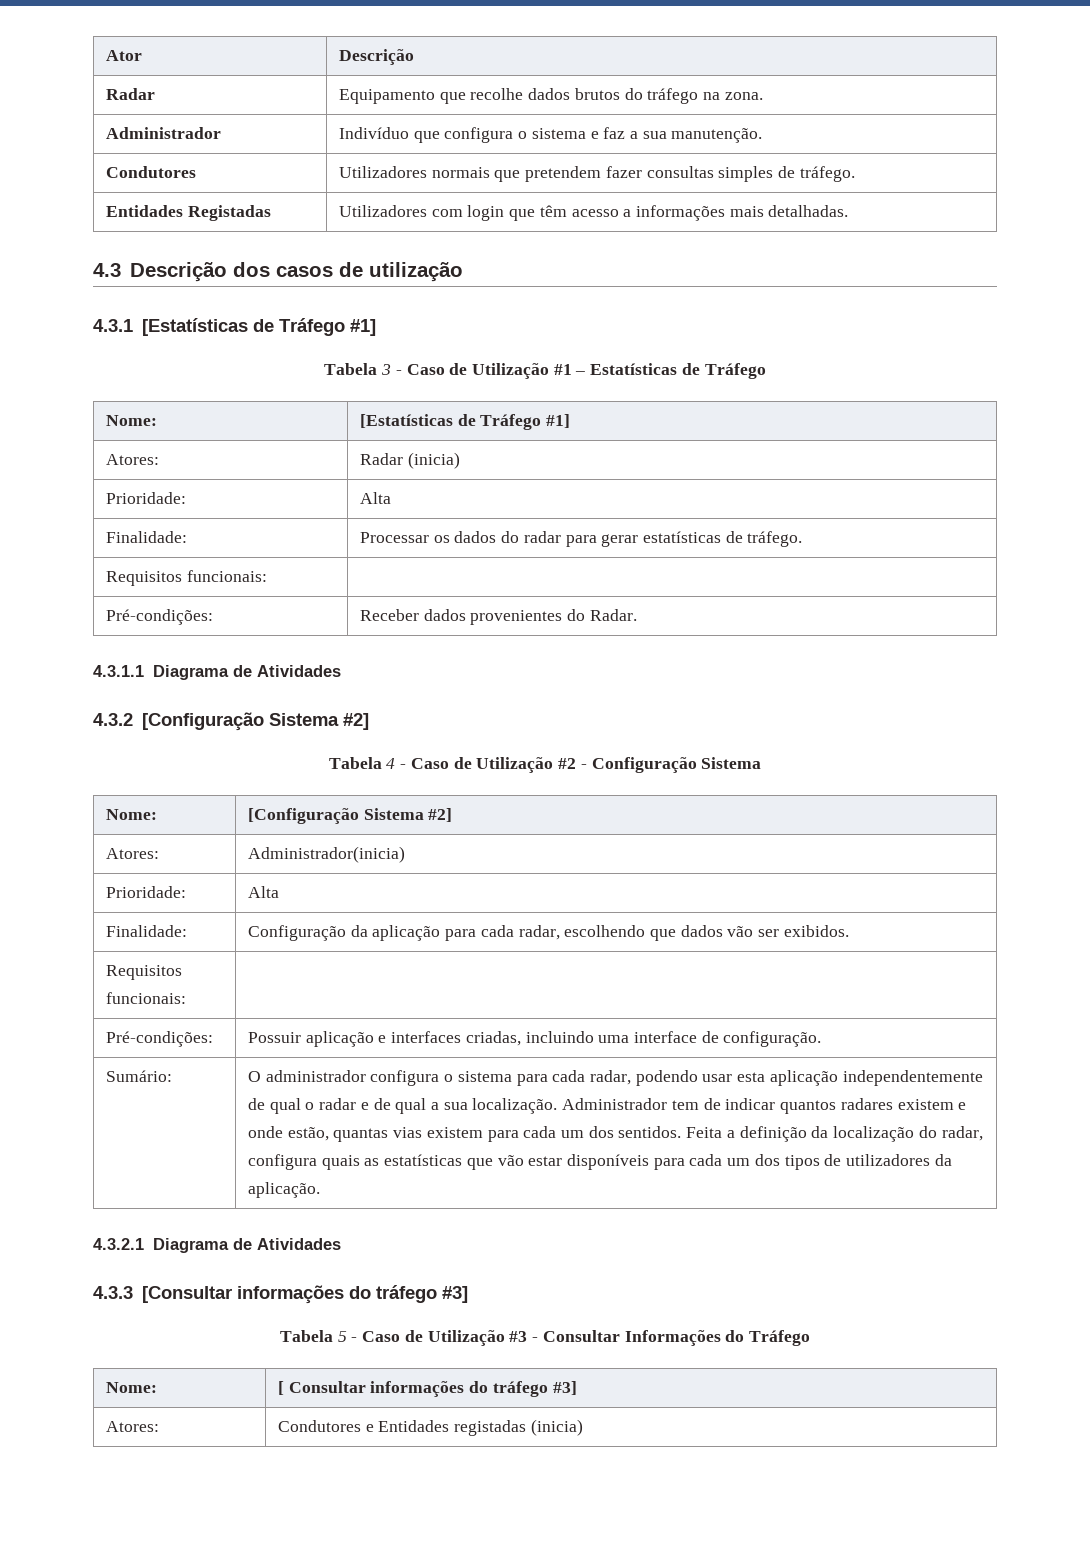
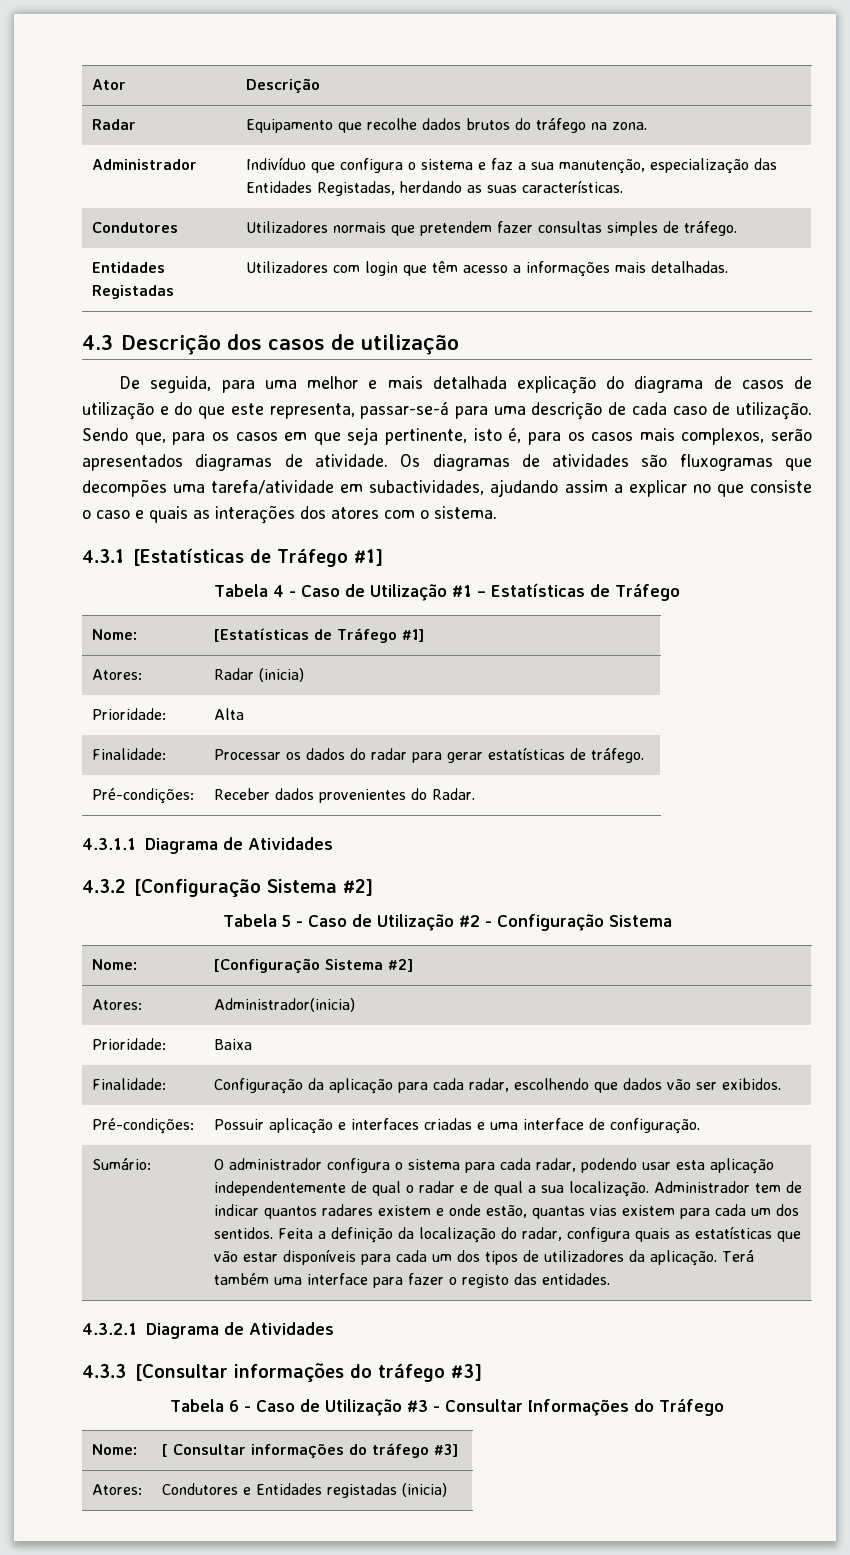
- Administrador | Indivíduo que configura o sistema e faz a sua manutenção.
+ Administrador | Indivíduo que configura o sistema e faz a sua manutenção, especialização das Entidades Registadas, herdando as suas características.
+ De seguida, para uma melhor e mais detalhada explicação do diagrama de casos de utilização e do que este representa, passar-se-á para uma descrição de cada caso de utilização. Sendo que, para os casos em que seja pertinente, isto é, para os casos mais complexos, serão apresentados diagramas de atividade. Os diagramas de atividades são fluxogramas que decompões uma tarefa/atividade em subactividades, ajudando assim a explicar no que consiste o caso e quais as interações dos atores com o sistema.
- Tabela 3 - Caso de Utilização #1 – Estatísticas de Tráfego
+ Tabela 4 - Caso de Utilização #1 – Estatísticas de Tráfego
  Finalidade: | Processar os dados do radar para gerar estatísticas de tráfego.
- Requisitos funcionais: |
- Tabela 4 - Caso de Utilização #2 - Configuração Sistema
+ Tabela 5 - Caso de Utilização #2 - Configuração Sistema
  Atores: | Administrador(inicia)
- Prioridade: | Alta
+ Prioridade: | Baixa
  Finalidade: | Configuração da aplicação para cada radar, escolhendo que dados vão ser exibidos.
- Requisitos funcionais: |
- Pré-condições: | Possuir aplicação e interfaces criadas, incluindo uma interface de configuração.
+ Pré-condições: | Possuir aplicação e interfaces criadas e uma interface de configuração.
+ Terá também uma interface para fazer o registo das entidades.
- Tabela 5 - Caso de Utilização #3 - Consultar Informações do Tráfego
+ Tabela 6 - Caso de Utilização #3 - Consultar Informações do Tráfego

